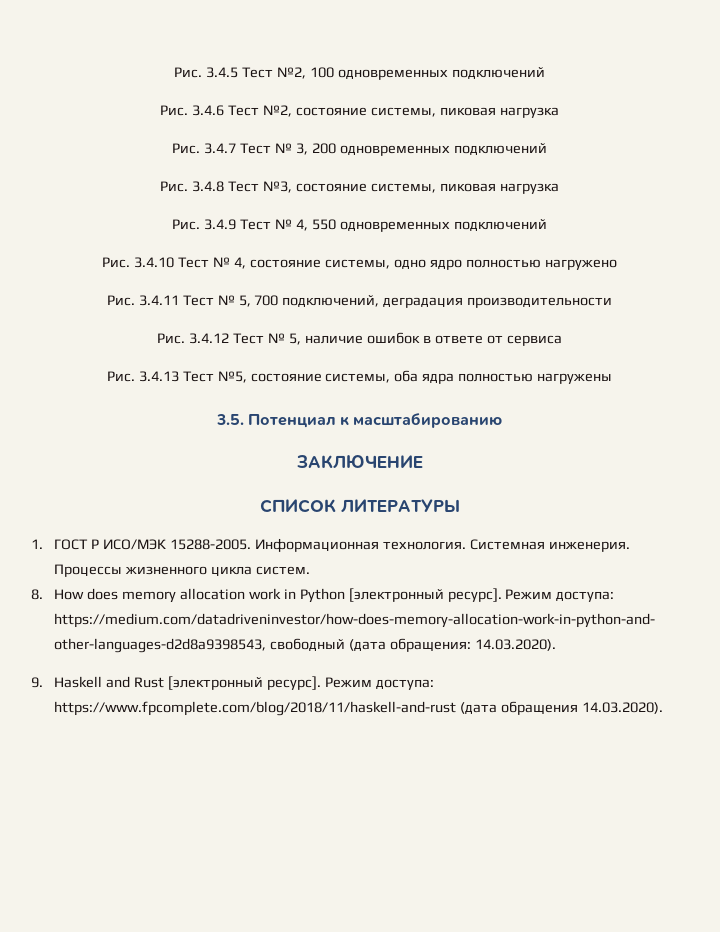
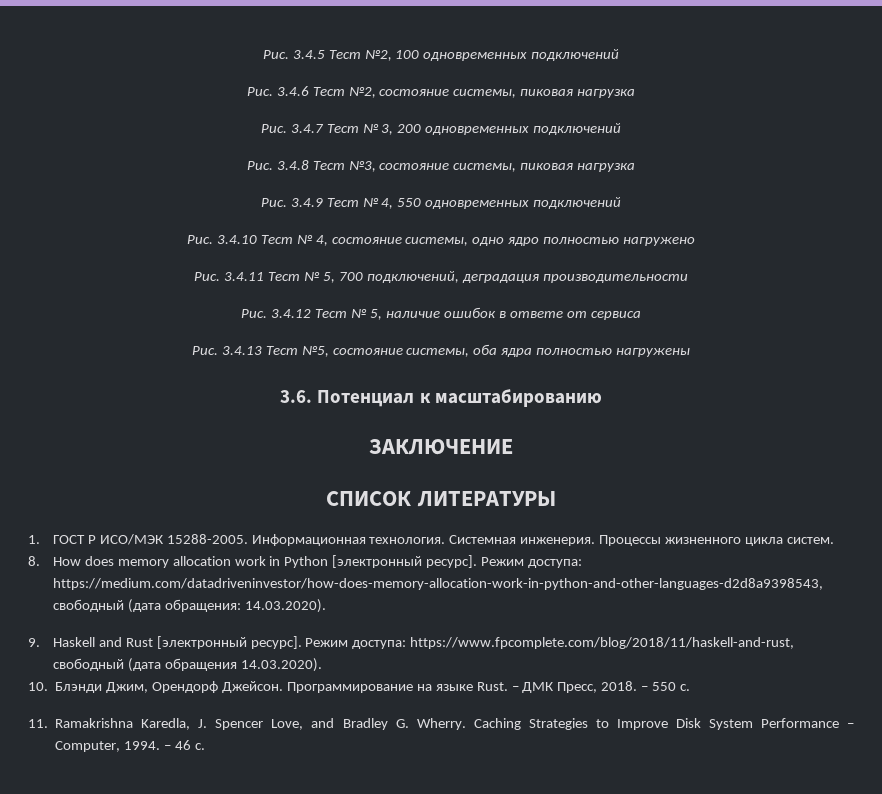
- 3.5. Потенциал к масштабированию
+ 3.6. Потенциал к масштабированию
- Режим доступа: https://www.fpcomplete.com/blog/2018/11/haskell-and-rust (дата обращения 14.03.2020).
+ Режим доступа: https://www.fpcomplete.com/blog/2018/11/haskell-and-rust, свободный (дата обращения 14.03.2020).
+ 10. Блэнди Джим, Орендорф Джейсон. Программирование на языке Rust. – ДМК Пресс, 2018. – 550 с.
+ 11. Ramakrishna Karedla, J. Spencer Love, and Bradley G. Wherry. Caching Strategies to Improve Disk System Performance – Computer, 1994. – 46 с.

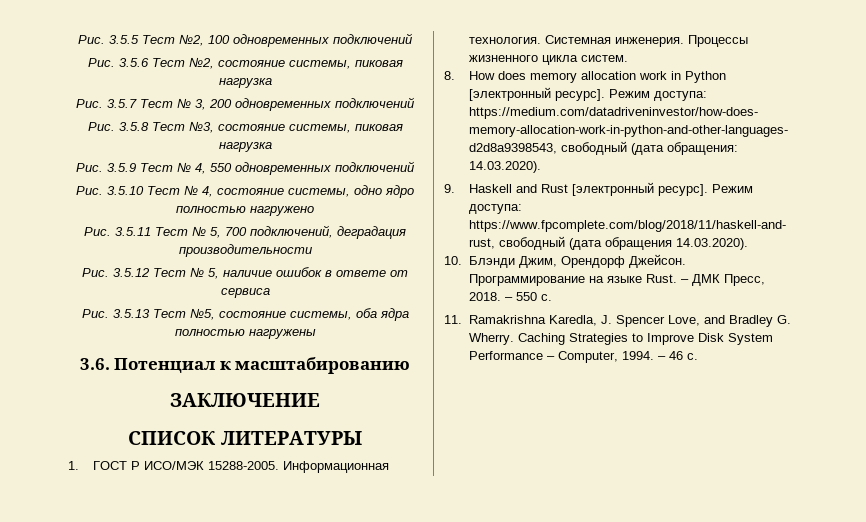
- Рис. 3.4.5 Тест №2, 100 одновременных подключений
+ Рис. 3.5.5 Тест №2, 100 одновременных подключений
- Рис. 3.4.6 Тест №2, состояние системы, пиковая нагрузка
+ Рис. 3.5.6 Тест №2, состояние системы, пиковая нагрузка
- Рис. 3.4.7 Тест № 3, 200 одновременных подключений
+ Рис. 3.5.7 Тест № 3, 200 одновременных подключений
- Рис. 3.4.8 Тест №3, состояние системы, пиковая нагрузка
+ Рис. 3.5.8 Тест №3, состояние системы, пиковая нагрузка
- Рис. 3.4.9 Тест № 4, 550 одновременных подключений
+ Рис. 3.5.9 Тест № 4, 550 одновременных подключений
- Рис. 3.4.10 Тест № 4, состояние системы, одно ядро полностью нагружено
+ Рис. 3.5.10 Тест № 4, состояние системы, одно ядро полностью нагружено
- Рис. 3.4.11 Тест № 5, 700 подключений, деградация производительности
+ Рис. 3.5.11 Тест № 5, 700 подключений, деградация производительности
- Рис. 3.4.12 Тест № 5, наличие ошибок в ответе от сервиса
+ Рис. 3.5.12 Тест № 5, наличие ошибок в ответе от сервиса
- Рис. 3.4.13 Тест №5, состояние системы, оба ядра полностью нагружены
+ Рис. 3.5.13 Тест №5, состояние системы, оба ядра полностью нагружены

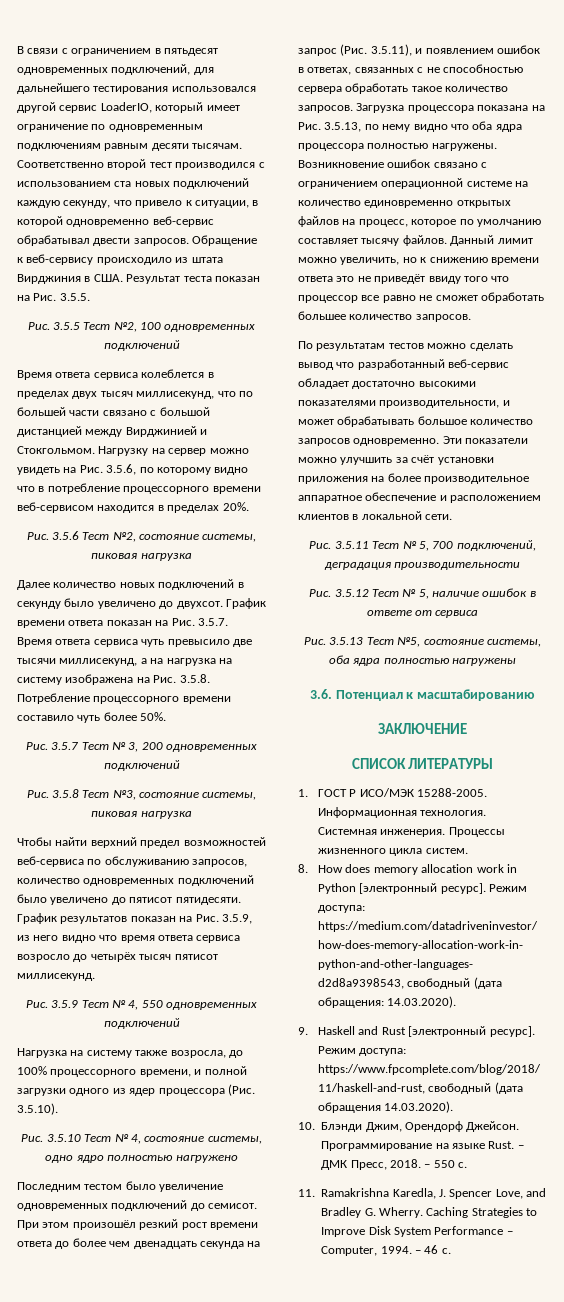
+ В связи с ограничением в пятьдесят одновременных подключений, для дальнейшего тестирования использовался другой сервис LoaderIO, который имеет ограничение по одновременным подключениям равным десяти тысячам. Соответственно второй тест производился с использованием ста новых подключений каждую секунду, что привело к ситуации, в которой одновременно веб-сервис обрабатывал двести запросов. Обращение к веб-сервису происходило из штата Вирджиния в США. Результат теста показан на Рис. 3.5.5.
+ Время ответа сервиса колеблется в пределах двух тысяч миллисекунд, что по большей части связано с большой дистанцией между Вирджинией и Стокгольмом. Нагрузку на сервер можно увидеть на Рис. 3.5.6, по которому видно что в потребление процессорного времени веб-сервисом находится в пределах 20%.
+ Далее количество новых подключений в секунду было увеличено до двухсот. График времени ответа показан на Рис. 3.5.7. Время ответа сервиса чуть превысило две тысячи миллисекунд, а на нагрузка на систему изображена на Рис. 3.5.8. Потребление процессорного времени составило чуть более 50%.
+ Чтобы найти верхний предел возможностей веб-сервиса по обслуживанию запросов, количество одновременных подключений было увеличено до пятисот пятидесяти. График результатов показан на Рис. 3.5.9, из него видно что время ответа сервиса возросло до четырёх тысяч пятисот миллисекунд.
+ Нагрузка на систему также возросла, до 100% процессорного времени, и полной загрузки одного из ядер процессора (Рис. 3.5.10).
+ Последним тестом было увеличение одновременных подключений до семисот. При этом произошёл резкий рост времени ответа до более чем двенадцать секунда на запрос (Рис. 3.5.11), и появлением ошибок в ответах, связанных с не способностью сервера обработать такое количество запросов. Загрузка процессора показана на Рис. 3.5.13, по нему видно что оба ядра процессора полностью нагружены. Возникновение ошибок связано с ограничением операционной системе на количество единовременно открытых файлов на процесс, которое по умолчанию составляет тысячу файлов. Данный лимит можно увеличить, но к снижению времени ответа это не приведёт ввиду того что процессор все равно не сможет обработать большее количество запросов.
+ По результатам тестов можно сделать вывод что разработанный веб-сервис обладает достаточно высокими показателями производительности, и может обрабатывать большое количество запросов одновременно. Эти показатели можно улучшить за счёт установки приложения на более производительное аппаратное обеспечение и расположением клиентов в локальной сети.

